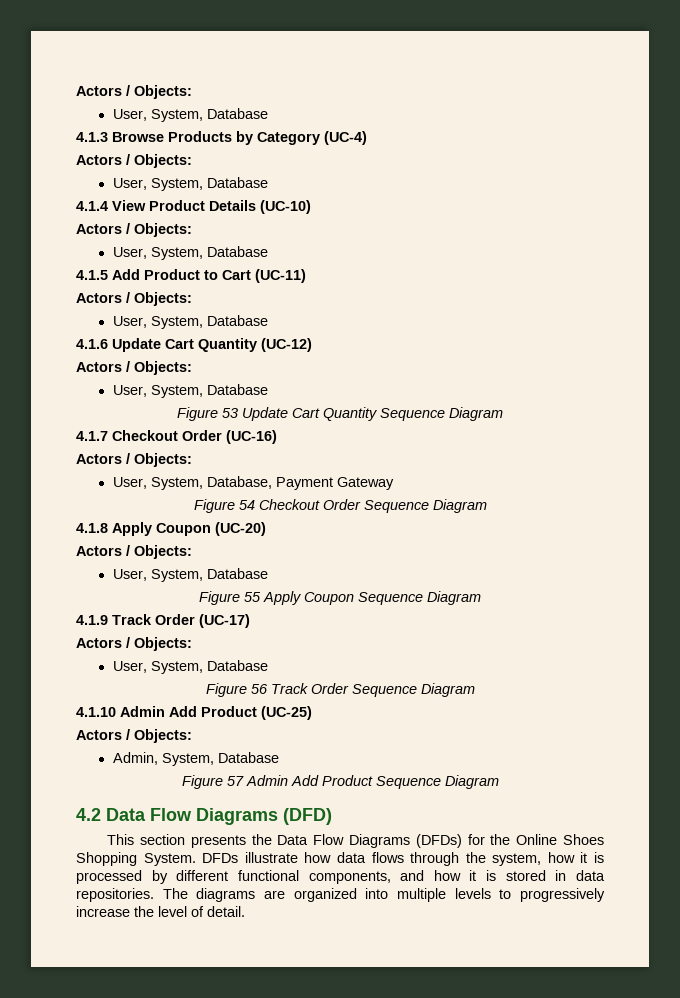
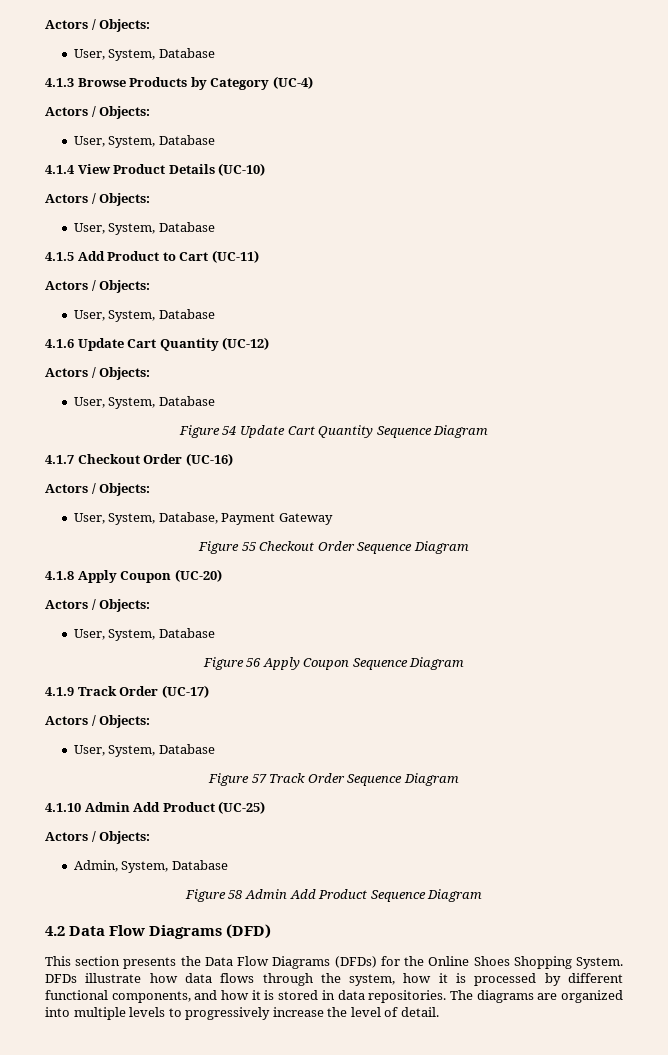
- Figure 53 Update Cart Quantity Sequence Diagram
+ Figure 54 Update Cart Quantity Sequence Diagram
- Figure 54 Checkout Order Sequence Diagram
+ Figure 55 Checkout Order Sequence Diagram
- Figure 55 Apply Coupon Sequence Diagram
+ Figure 56 Apply Coupon Sequence Diagram
- Figure 56 Track Order Sequence Diagram
+ Figure 57 Track Order Sequence Diagram
- Figure 57 Admin Add Product Sequence Diagram
+ Figure 58 Admin Add Product Sequence Diagram

